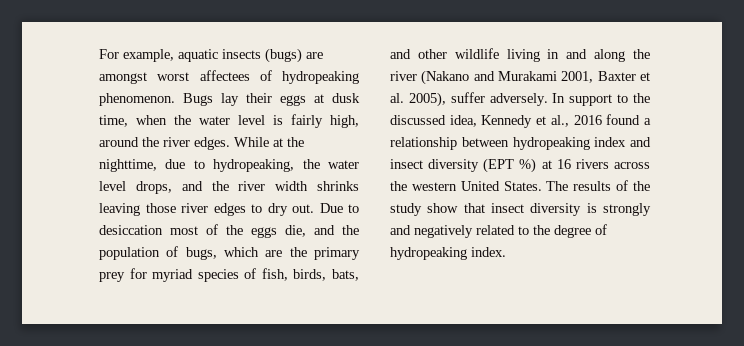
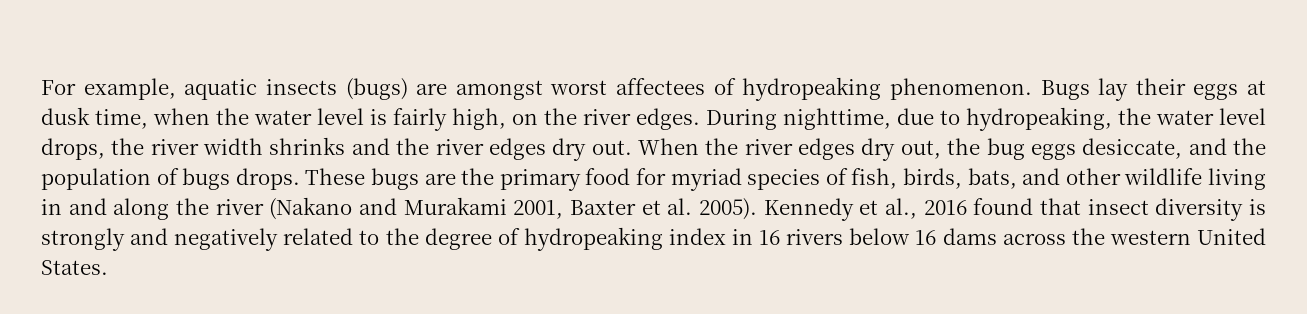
- Bugs lay their eggs at dusk time, when the water level is fairly high, around the river edges.
+ Bugs lay their eggs at dusk time, when the water level is fairly high, on the river edges.
- While at the nighttime, due to hydropeaking, the water level drops, and the river width shrinks leaving those river edges to dry out.
+ During nighttime, due to hydropeaking, the water level drops, the river width shrinks and the river edges dry out.
- Due to desiccation most of the eggs die, and the population of bugs, which are the primary prey for myriad species of fish, birds, bats, and other wildlife living in and along the river (Nakano and Murakami 2001, Baxter et al. 2005), suffer adversely. In support to the discussed idea, Kennedy et al., 2016 found a relationship between hydropeaking index and insect diversity (EPT %) at 16 rivers across the western United States. The results of the study show that insect diversity is strongly and negatively related to the degree of hydropeaking index.
+ When the river edges dry out, the bug eggs desiccate, and the population of bugs drops. These bugs are the primary food for myriad species of fish, birds, bats, and other wildlife living in and along the river (Nakano and Murakami 2001, Baxter et al. 2005). Kennedy et al., 2016 found that insect diversity is strongly and negatively related to the degree of hydropeaking index in 16 rivers below 16 dams across the western United States.

